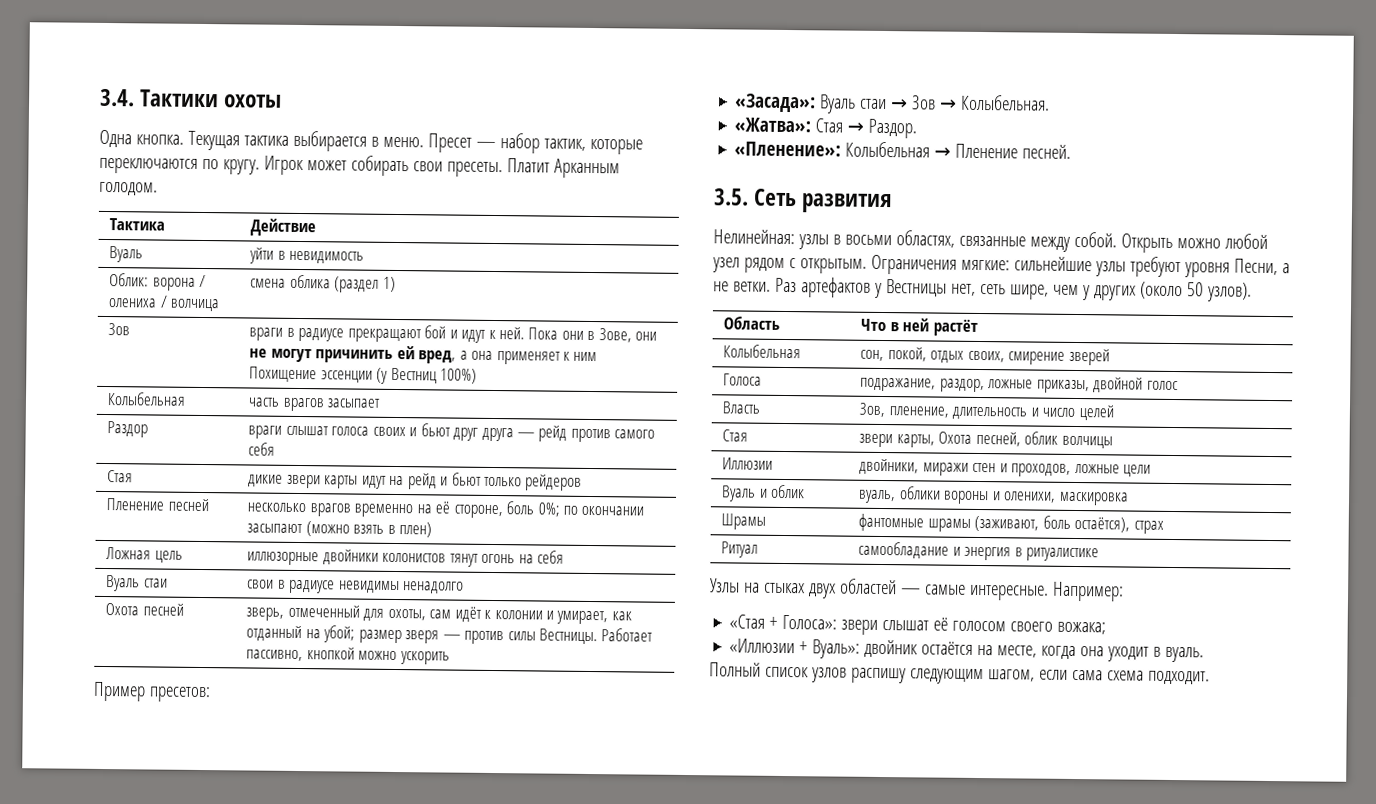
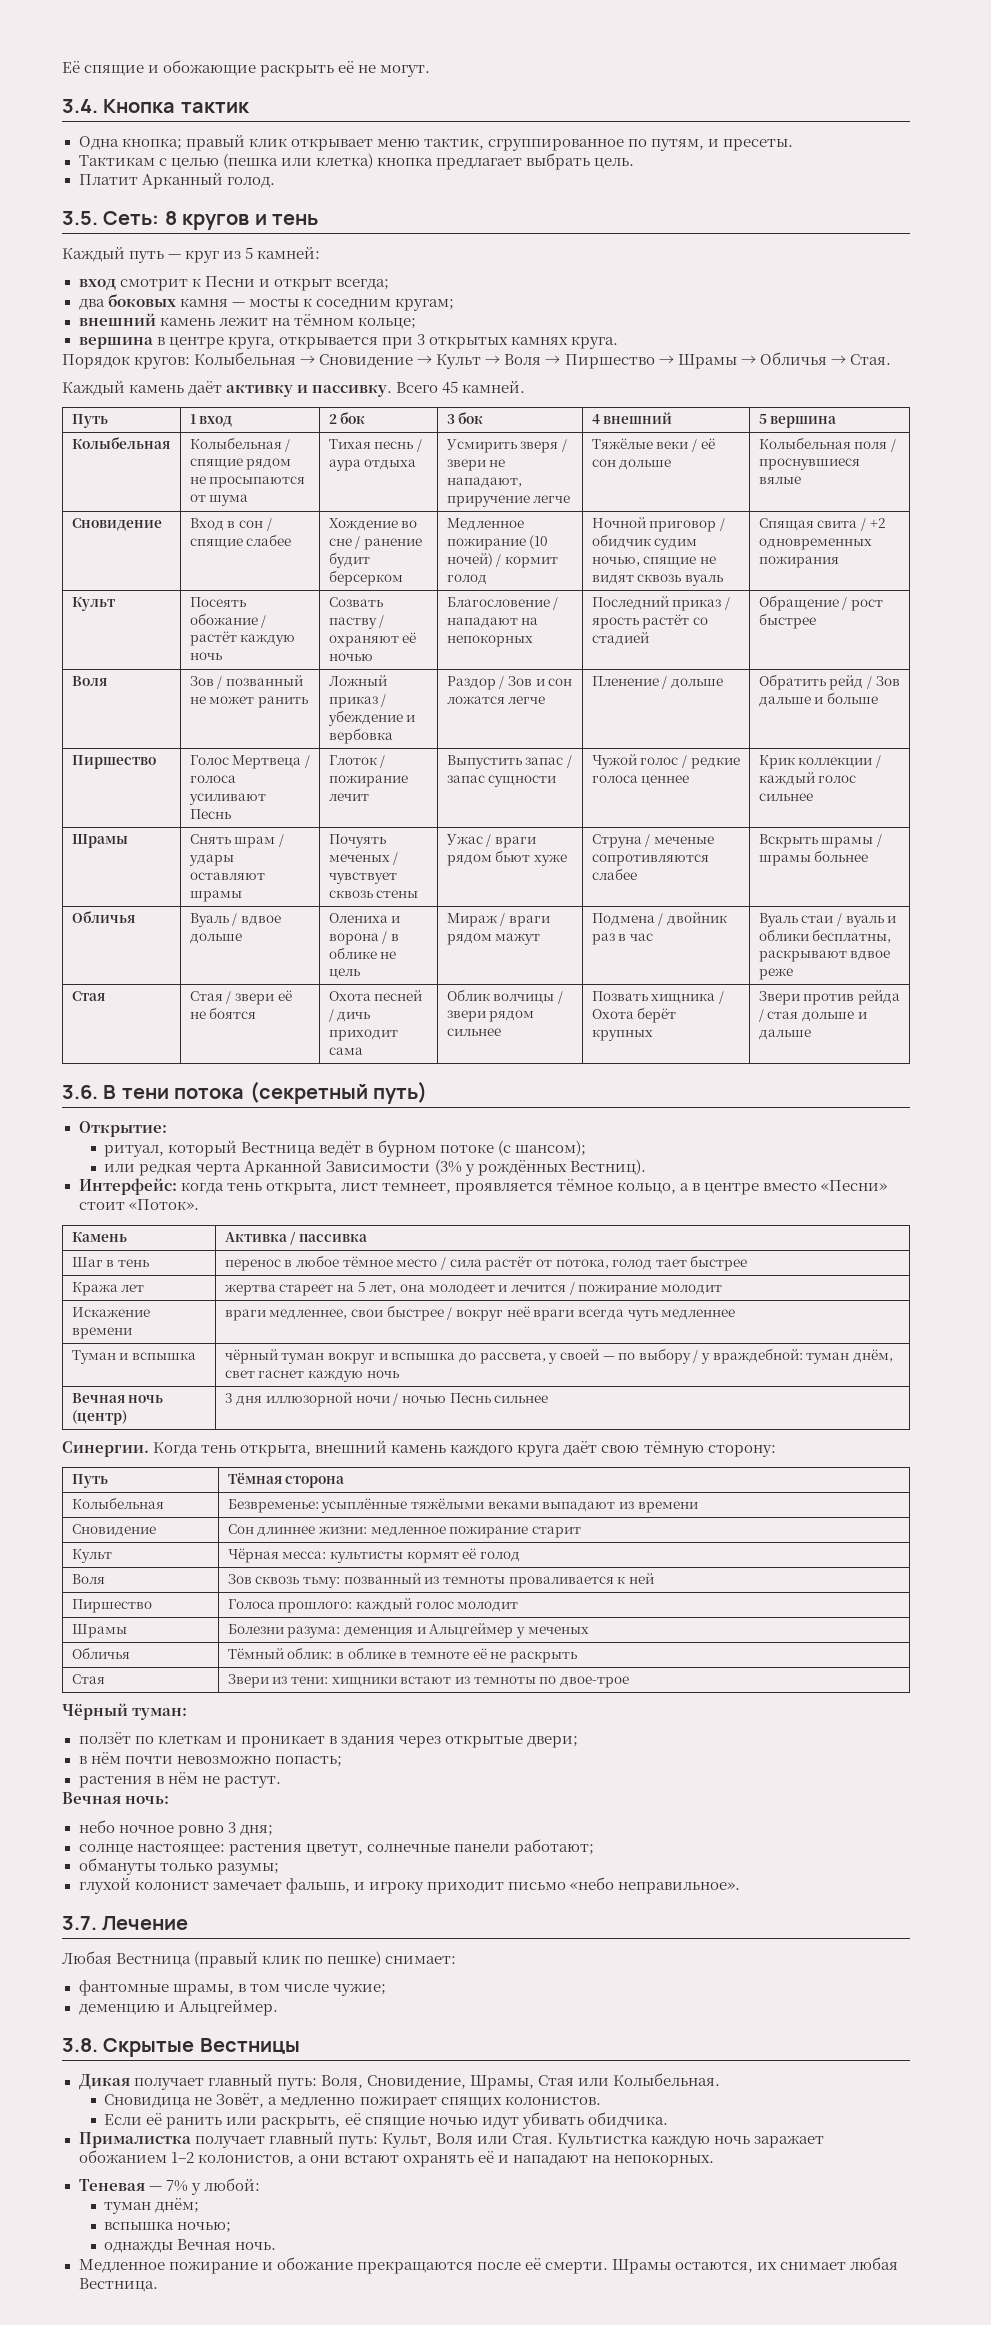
- 3.4. Тактики охоты
- Одна кнопка. Текущая тактика выбирается в меню. Пресет — набор тактик, которые переключаются по кругу. Игрок может собирать свои пресеты. Платит Арканным голодом.
- Тактика | Действие
- Вуаль | уйти в невидимость
- Облик: ворона / олениха / волчица | смена облика (раздел 1)
- Зов | враги в радиусе прекращают бой и идут к ней. Пока они в Зове, они не могут причинить ей вред, а она применяет к ним Похищение эссенции (у Вестниц 100%)
- Колыбельная | часть врагов засыпает
- Раздор | враги слышат голоса своих и бьют друг друга — рейд против самого себя
- Стая | дикие звери карты идут на рейд и бьют только рейдеров
- Пленение песней | несколько врагов временно на её стороне, боль 0%; по окончании засыпают (можно взять в плен)
- Ложная цель | иллюзорные двойники колонистов тянут огонь на себя
- Вуаль стаи | свои в радиусе невидимы ненадолго
- Охота песней | зверь, отмеченный для охоты, сам идёт к колонии и умирает, как отданный на убой; размер зверя — против силы Вестницы. Работает пассивно, кнопкой можно ускорить
- Пример пресетов:
- «Засада»: Вуаль стаи → Зов → Колыбельная.
- «Жатва»: Стая → Раздор.
- «Пленение»: Колыбельная → Пленение песней.
- 3.5. Сеть развития
- Нелинейная: узлы в восьми областях, связанные между собой. Открыть можно любой узел рядом с открытым. Ограничения мягкие: сильнейшие узлы требуют уровня Песни, а не ветки. Раз артефактов у Вестницы нет, сеть шире, чем у других (около 50 узлов).
- Область | Что в ней растёт
- Колыбельная | сон, покой, отдых своих, смирение зверей
- Голоса | подражание, раздор, ложные приказы, двойной голос
- Власть | Зов, пленение, длительность и число целей
- Стая | звери карты, Охота песней, облик волчицы
- Иллюзии | двойники, миражи стен и проходов, ложные цели
- Вуаль и облик | вуаль, облики вороны и оленихи, маскировка
- Шрамы | фантомные шрамы (заживают, боль остаётся), страх
- Ритуал | самообладание и энергия в ритуалистике
- Узлы на стыках двух областей — самые интересные. Например:
- «Стая + Голоса»: звери слышат её голосом своего вожака;
- «Иллюзии + Вуаль»: двойник остаётся на месте, когда она уходит в вуаль.
- Полный список узлов распишу следующим шагом, если сама схема подходит.
+ Её спящие и обожающие раскрыть её не могут.
+ 3.4. Кнопка тактик
+ Одна кнопка; правый клик открывает меню тактик, сгруппированное по путям, и пресеты.
+ Тактикам с целью (пешка или клетка) кнопка предлагает выбрать цель.
+ Платит Арканный голод.
+ 3.5. Сеть: 8 кругов и тень
+ Каждый путь — круг из 5 камней:
+ вход смотрит к Песни и открыт всегда;
+ два боковых камня — мосты к соседним кругам;
+ внешний камень лежит на тёмном кольце;
+ вершина в центре круга, открывается при 3 открытых камнях круга.
+ Порядок кругов: Колыбельная → Сновидение → Культ → Воля → Пиршество → Шрамы → Обличья → Стая.
+ Каждый камень даёт активку и пассивку. Всего 45 камней.
+ Путь | 1 вход | 2 бок | 3 бок | 4 внешний | 5 вершина
+ Колыбельная | Колыбельная / спящие рядом не просыпаются от шума | Тихая песнь / аура отдыха | Усмирить зверя / звери не нападают, приручение легче | Тяжёлые веки / её сон дольше | Колыбельная поля / проснувшиеся вялые
+ Сновидение | Вход в сон / спящие слабее | Хождение во сне / ранение будит берсерком | Медленное пожирание (10 ночей) / кормит голод | Ночной приговор / обидчик судим ночью, спящие не видят сквозь вуаль | Спящая свита / +2 одновременных пожирания
+ Культ | Посеять обожание / растёт каждую ночь | Созвать паству / охраняют её ночью | Благословение / нападают на непокорных | Последний приказ / ярость растёт со стадией | Обращение / рост быстрее
+ Воля | Зов / позванный не может ранить | Ложный приказ / убеждение и вербовка | Раздор / Зов и сон ложатся легче | Пленение / дольше | Обратить рейд / Зов дальше и больше
+ Пиршество | Голос Мертвеца / голоса усиливают Песнь | Глоток / пожирание лечит | Выпустить запас / запас сущности | Чужой голос / редкие голоса ценнее | Крик коллекции / каждый голос сильнее
+ Шрамы | Снять шрам / удары оставляют шрамы | Почуять меченых / чувствует сквозь стены | Ужас / враги рядом бьют хуже | Струна / меченые сопротивляются слабее | Вскрыть шрамы / шрамы больнее
+ Обличья | Вуаль / вдвое дольше | Олениха и ворона / в облике не цель | Мираж / враги рядом мажут | Подмена / двойник раз в час | Вуаль стаи / вуаль и облики бесплатны, раскрывают вдвое реже
+ Стая | Стая / звери её не боятся | Охота песней / дичь приходит сама | Облик волчицы / звери рядом сильнее | Позвать хищника / Охота берёт крупных | Звери против рейда / стая дольше и дальше
+ 3.6. В тени потока (секретный путь)
+ Открытие:
+ ритуал, который Вестница ведёт в бурном потоке (с шансом);
+ или редкая черта Арканной Зависимости (3% у рождённых Вестниц).
+ Интерфейс: когда тень открыта, лист темнеет, проявляется тёмное кольцо, а в центре вместо «Песни» стоит «Поток».
+ Камень | Активка / пассивка
+ Шаг в тень | перенос в любое тёмное место / сила растёт от потока, голод тает быстрее
+ Кража лет | жертва стареет на 5 лет, она молодеет и лечится / пожирание молодит
+ Искажение времени | враги медленнее, свои быстрее / вокруг неё враги всегда чуть медленнее
+ Туман и вспышка | чёрный туман вокруг и вспышка до рассвета, у своей — по выбору / у враждебной: туман днём, свет гаснет каждую ночь
+ Вечная ночь (центр) | 3 дня иллюзорной ночи / ночью Песнь сильнее
+ Синергии. Когда тень открыта, внешний камень каждого круга даёт свою тёмную сторону:
+ Путь | Тёмная сторона
+ Колыбельная | Безвременье: усыплённые тяжёлыми веками выпадают из времени
+ Сновидение | Сон длиннее жизни: медленное пожирание старит
+ Культ | Чёрная месса: культисты кормят её голод
+ Воля | Зов сквозь тьму: позванный из темноты проваливается к ней
+ Пиршество | Голоса прошлого: каждый голос молодит
+ Шрамы | Болезни разума: деменция и Альцгеймер у меченых
+ Обличья | Тёмный облик: в облике в темноте её не раскрыть
+ Стая | Звери из тени: хищники встают из темноты по двое-трое
+ Чёрный туман:
+ ползёт по клеткам и проникает в здания через открытые двери;
+ в нём почти невозможно попасть;
+ растения в нём не растут.
+ Вечная ночь:
+ небо ночное ровно 3 дня;
+ солнце настоящее: растения цветут, солнечные панели работают;
+ обмануты только разумы;
+ глухой колонист замечает фальшь, и игроку приходит письмо «небо неправильное».
+ 3.7. Лечение
+ Любая Вестница (правый клик по пешке) снимает:
+ фантомные шрамы, в том числе чужие;
+ деменцию и Альцгеймер.
+ 3.8. Скрытые Вестницы
+ Дикая получает главный путь: Воля, Сновидение, Шрамы, Стая или Колыбельная.
+ Сновидица не Зовёт, а медленно пожирает спящих колонистов.
+ Если её ранить или раскрыть, её спящие ночью идут убивать обидчика.
+ Прималистка получает главный путь: Культ, Воля или Стая. Культистка каждую ночь заражает обожанием 1–2 колонистов, а они встают охранять её и нападают на непокорных.
+ Теневая — 7% у любой:
+ туман днём;
+ вспышка ночью;
+ однажды Вечная ночь.
+ Медленное пожирание и обожание прекращаются после её смерти. Шрамы остаются, их снимает любая Вестница.

